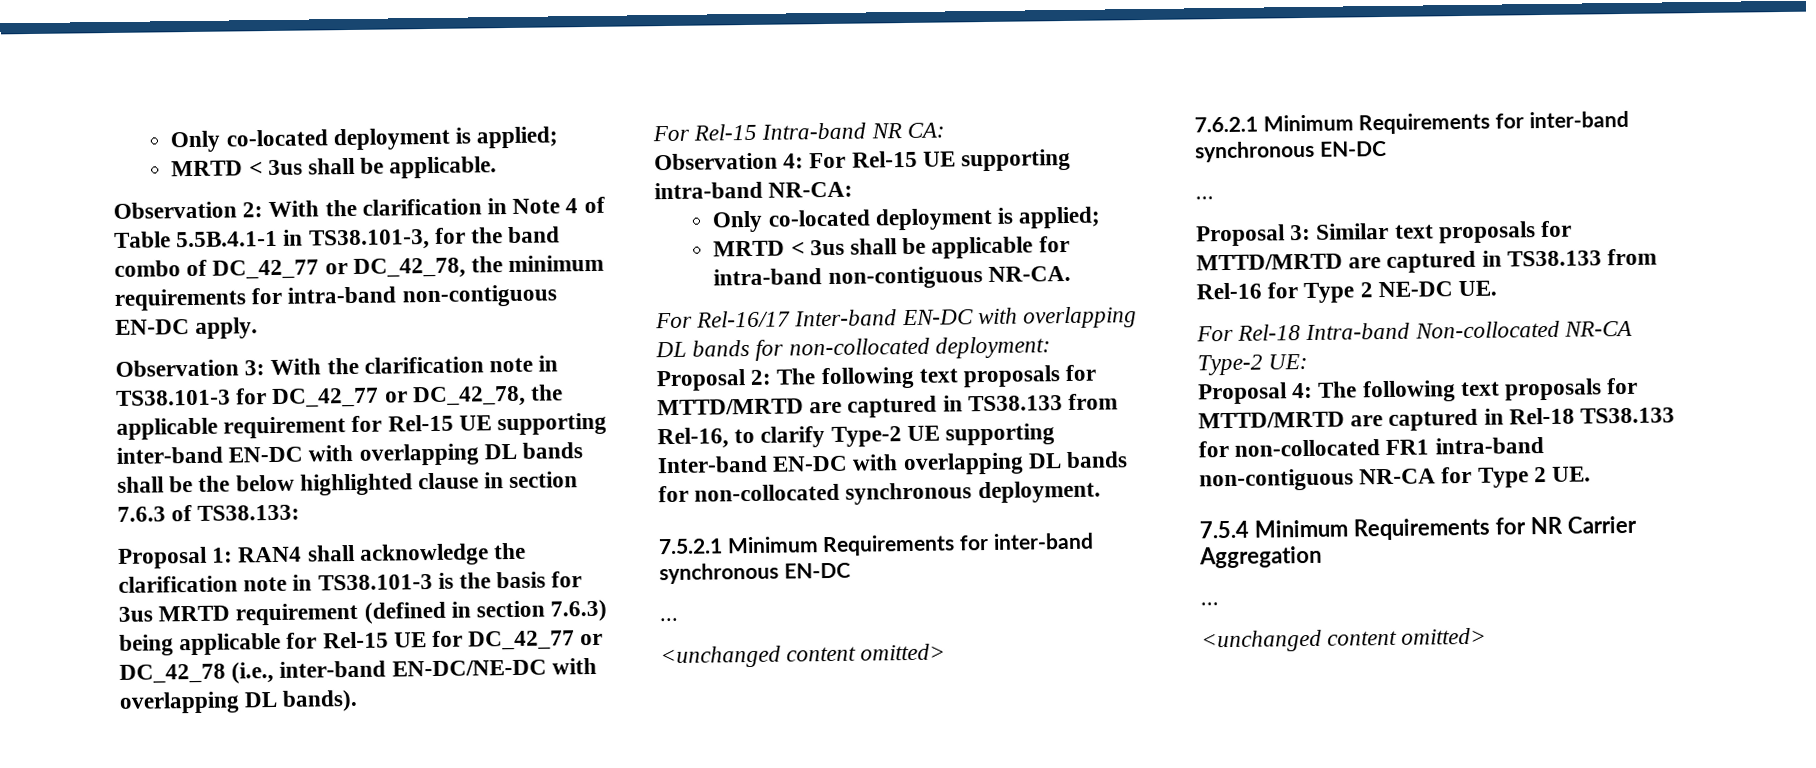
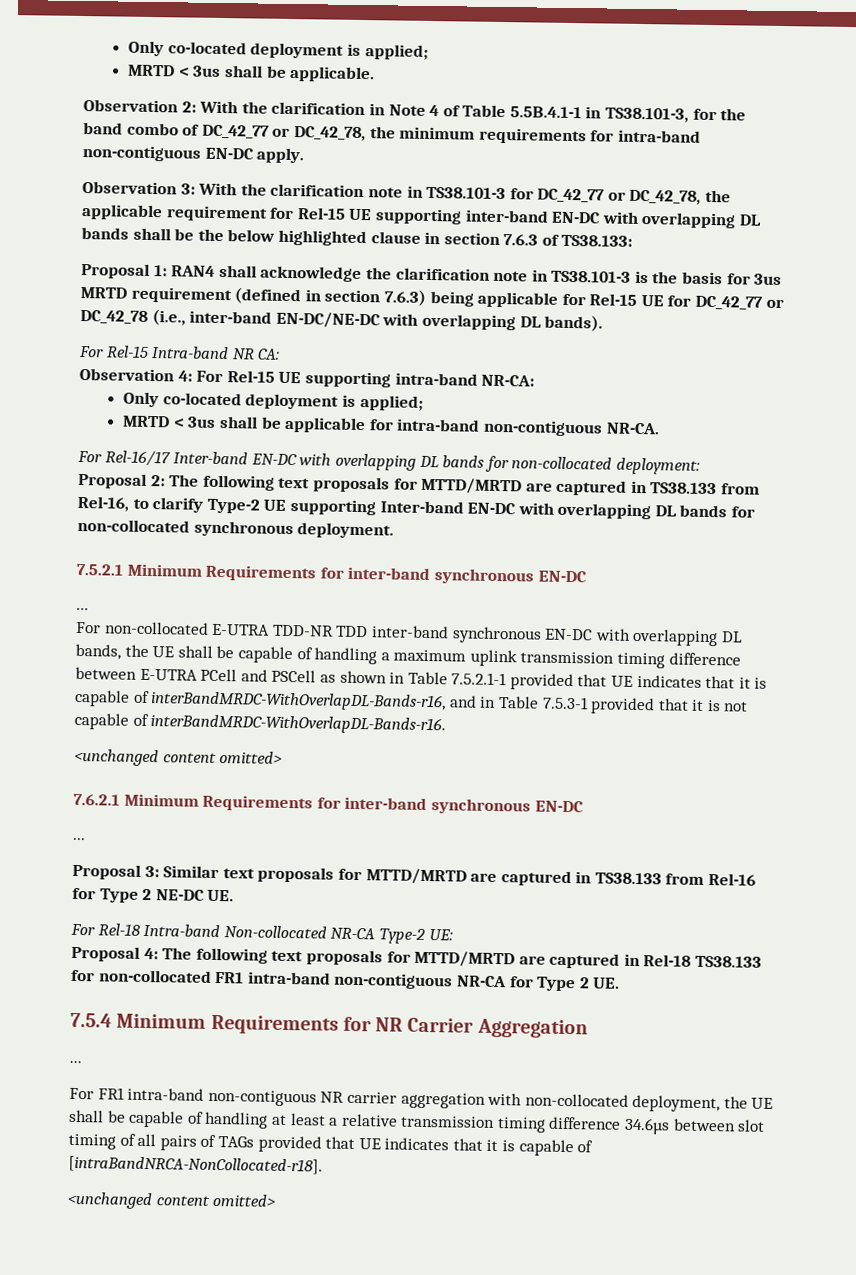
+ For non-collocated E-UTRA TDD-NR TDD inter-band synchronous EN-DC with overlapping DL bands, the UE shall be capable of handling a maximum uplink transmission timing difference between E-UTRA PCell and PSCell as shown in Table 7.5.2.1-1 provided that UE indicates that it is capable of interBandMRDC-WithOverlapDL-Bands-r16, and in Table 7.5.3-1 provided that it is not capable of interBandMRDC-WithOverlapDL-Bands-r16.
+ For FR1 intra-band non-contiguous NR carrier aggregation with non-collocated deployment, the UE shall be capable of handling at least a relative transmission timing difference 34.6µs between slot timing of all pairs of TAGs provided that UE indicates that it is capable of [intraBandNRCA-NonCollocated-r18].

